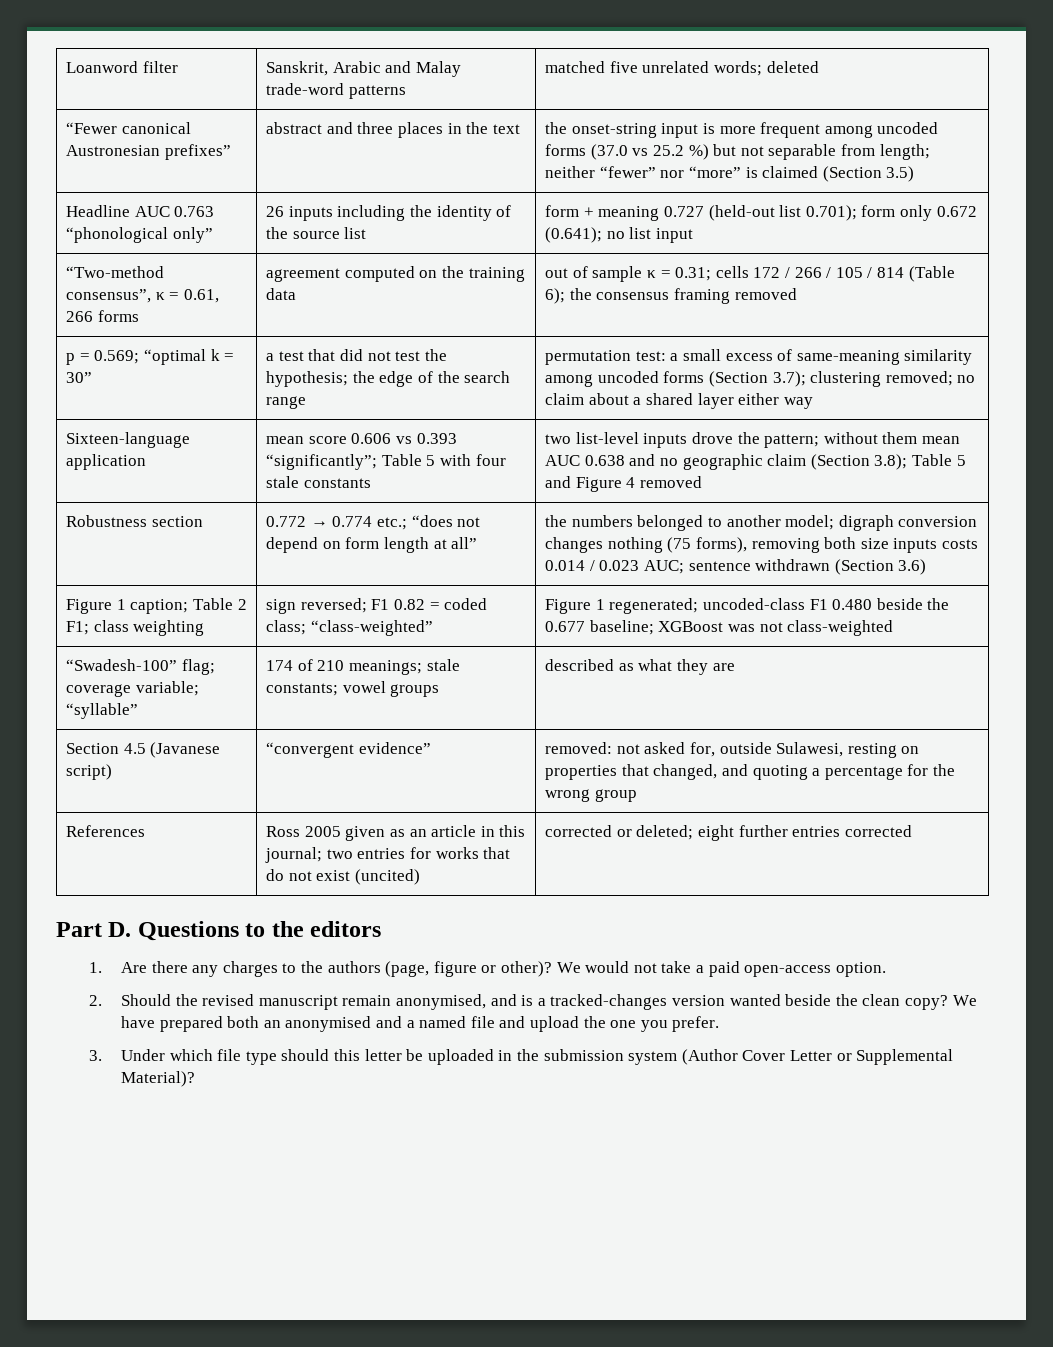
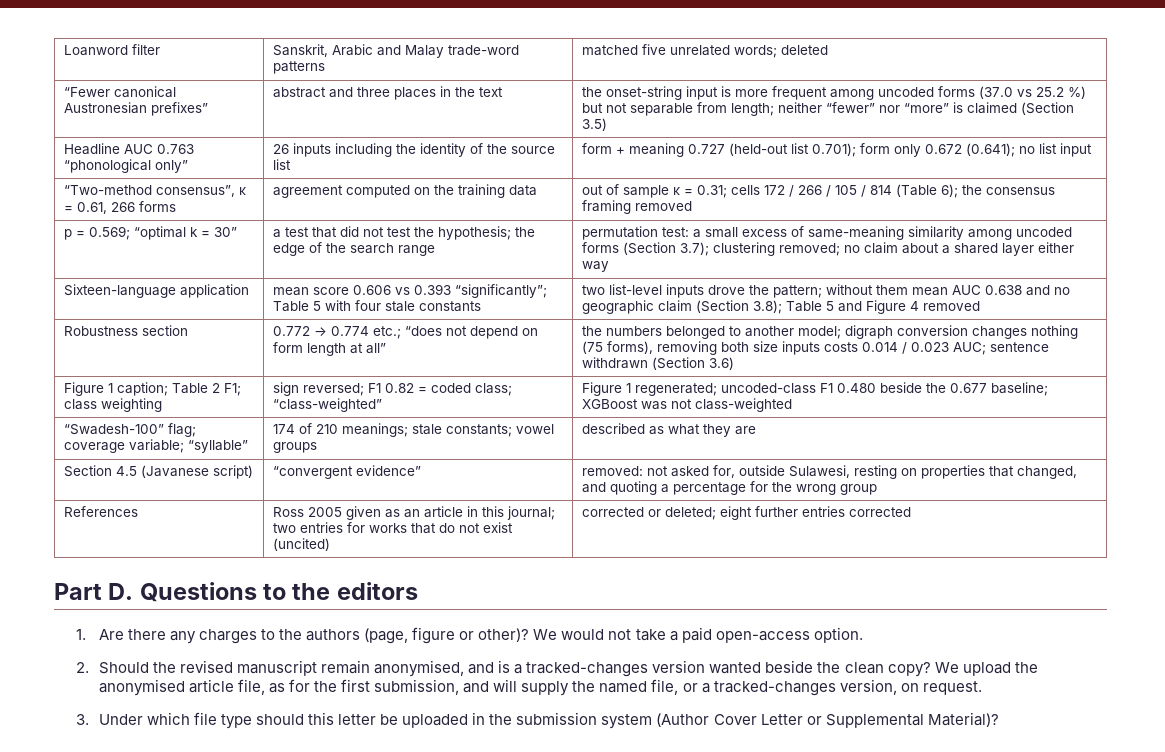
- We have prepared both an anonymised and a named file and upload the one you prefer.
+ We upload the anonymised article file, as for the first submission, and will supply the named file, or a tracked-changes version, on request.

